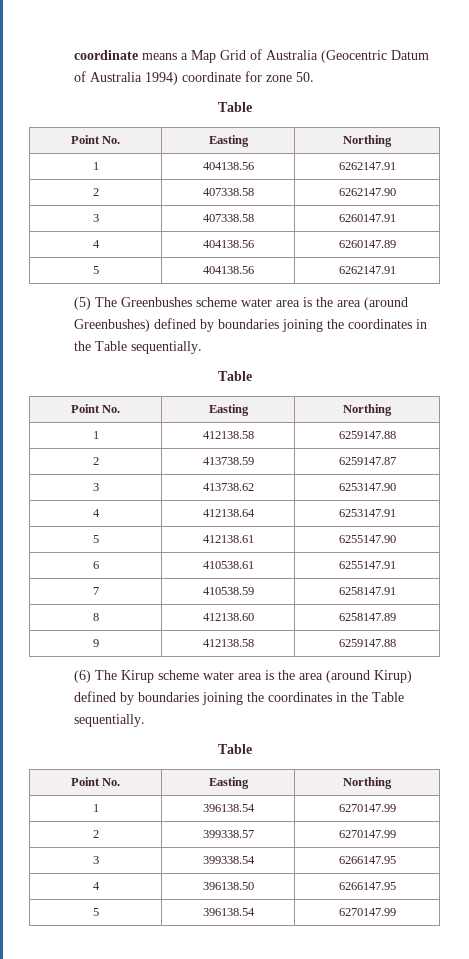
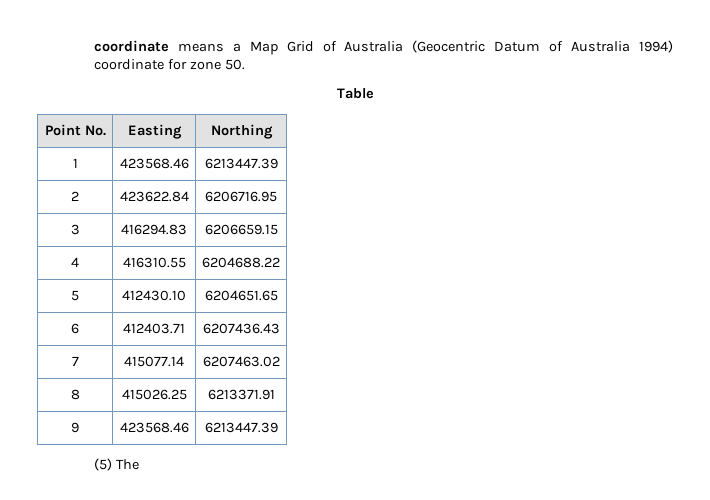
- 1 | 404138.56 | 6262147.91
- 2 | 407338.58 | 6262147.90
- 3 | 407338.58 | 6260147.91
- 4 | 404138.56 | 6260147.89
- 5 | 404138.56 | 6262147.91
- (5) The Greenbushes scheme water area is the area (around Greenbushes) defined by boundaries joining the coordinates in the Table sequentially.
- Table
- Point No. | Easting | Northing
- 1 | 412138.58 | 6259147.88
- 2 | 413738.59 | 6259147.87
- 3 | 413738.62 | 6253147.90
- 4 | 412138.64 | 6253147.91
- 5 | 412138.61 | 6255147.90
- 6 | 410538.61 | 6255147.91
- 7 | 410538.59 | 6258147.91
- 8 | 412138.60 | 6258147.89
- 9 | 412138.58 | 6259147.88
- (6) The Kirup scheme water area is the area (around Kirup) defined by boundaries joining the coordinates in the Table sequentially.
- Table
- Point No. | Easting | Northing
- 1 | 396138.54 | 6270147.99
- 2 | 399338.57 | 6270147.99
- 3 | 399338.54 | 6266147.95
- 4 | 396138.50 | 6266147.95
- 5 | 396138.54 | 6270147.99
+ 1 | 423568.46 | 6213447.39
+ 2 | 423622.84 | 6206716.95
+ 3 | 416294.83 | 6206659.15
+ 4 | 416310.55 | 6204688.22
+ 5 | 412430.10 | 6204651.65
+ 6 | 412403.71 | 6207436.43
+ 7 | 415077.14 | 6207463.02
+ 8 | 415026.25 | 6213371.91
+ 9 | 423568.46 | 6213447.39
+ (5) The

